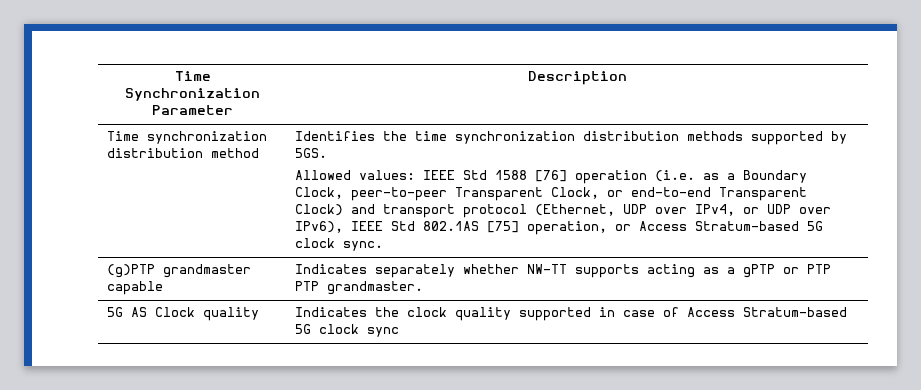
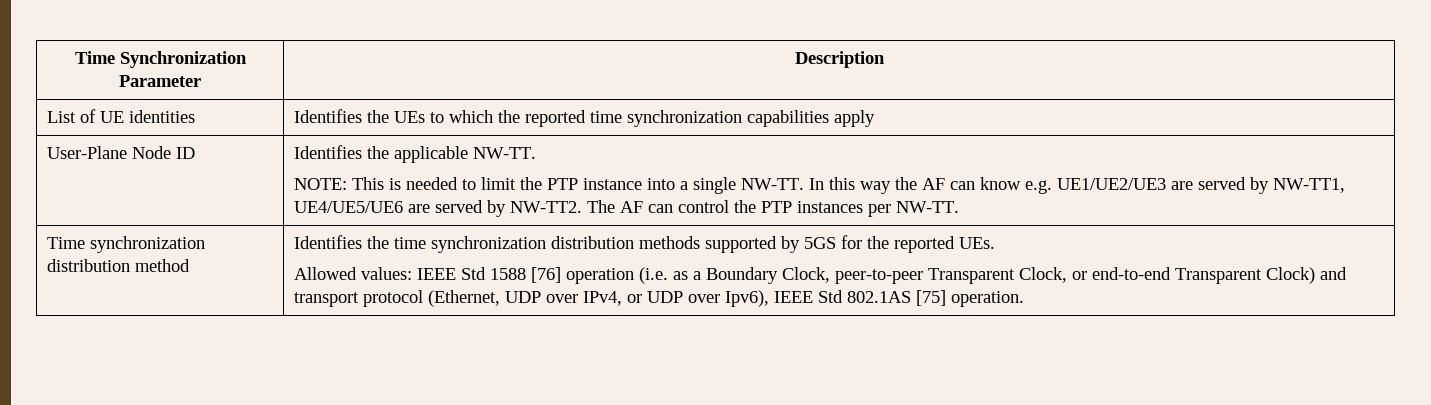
+ List of UE identities | Identifies the UEs to which the reported time synchronization capabilities apply
+ User-Plane Node ID | Identifies the applicable NW-TT.
+ NOTE: This is needed to limit the PTP instance into a single NW-TT. In this way the AF can know e.g. UE1/UE2/UE3 are served by NW-TT1, UE4/UE5/UE6 are served by NW-TT2. The AF can control the PTP instances per NW-TT.
- Identifies the time synchronization distribution methods supported by 5GS.
+ Identifies the time synchronization distribution methods supported by 5GS for the reported UEs.
- Allowed values: IEEE Std 1588 [76] operation (i.e. as a Boundary Clock, peer-to-peer Transparent Clock, or end-to-end Transparent Clock) and transport protocol (Ethernet, UDP over IPv4, or UDP over IPv6), IEEE Std 802.1AS [75] operation, or Access Stratum-based 5G clock sync.
- (g)PTP grandmaster capable | Indicates separately whether NW-TT supports acting as a gPTP or PTP PTP grandmaster.
- 5G AS Clock quality | Indicates the clock quality supported in case of Access Stratum-based 5G clock sync
+ Allowed values: IEEE Std 1588 [76] operation (i.e. as a Boundary Clock, peer-to-peer Transparent Clock, or end-to-end Transparent Clock) and transport protocol (Ethernet, UDP over IPv4, or UDP over Ipv6), IEEE Std 802.1AS [75] operation.

